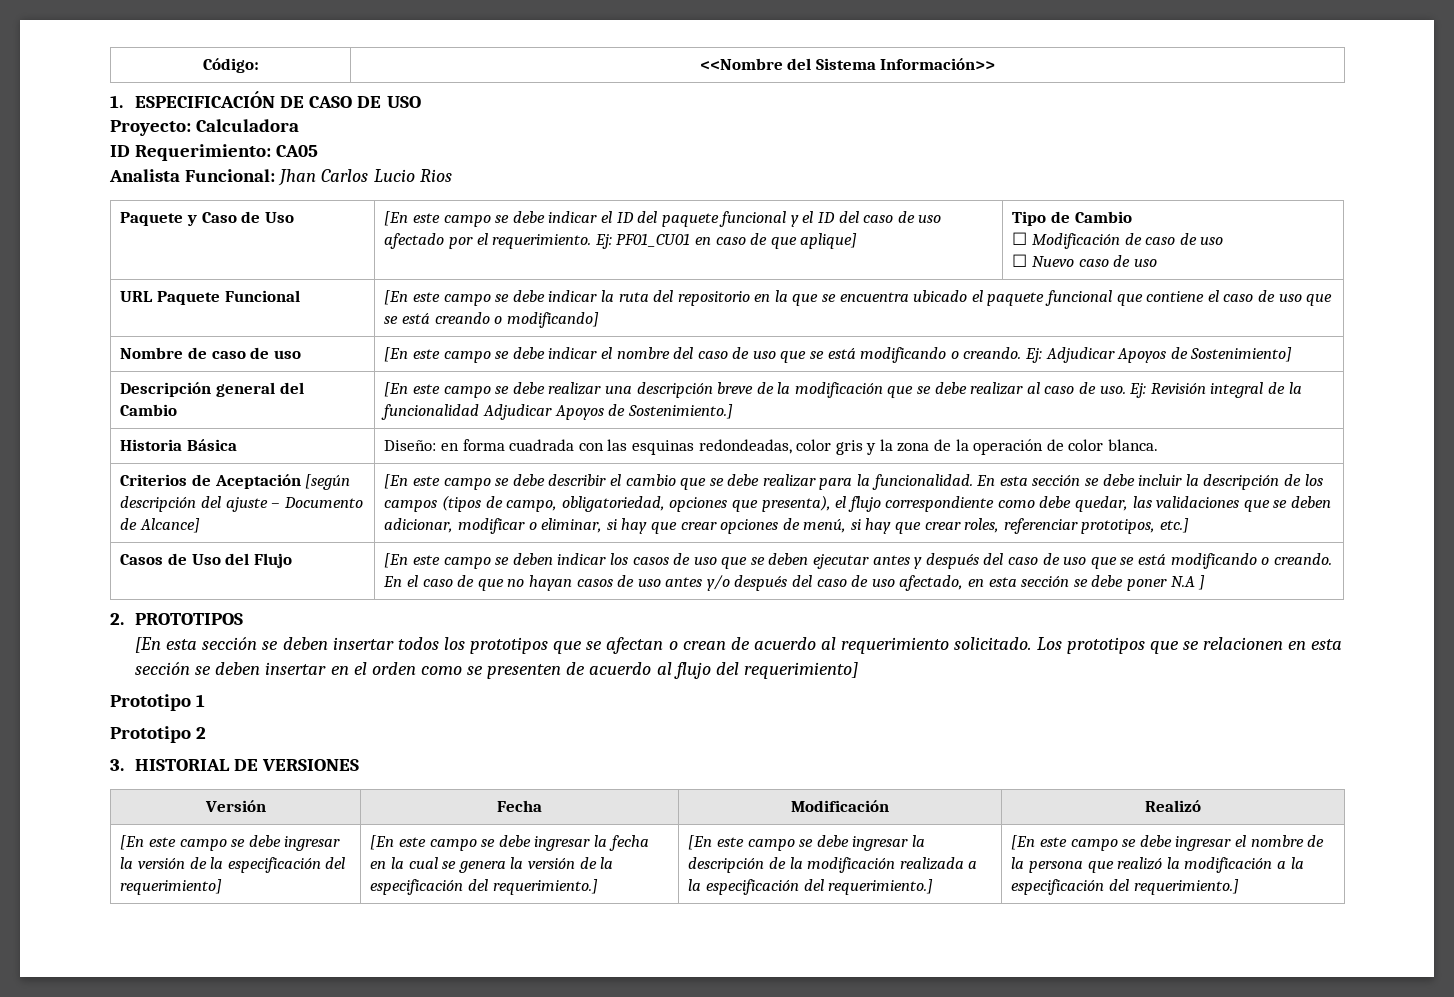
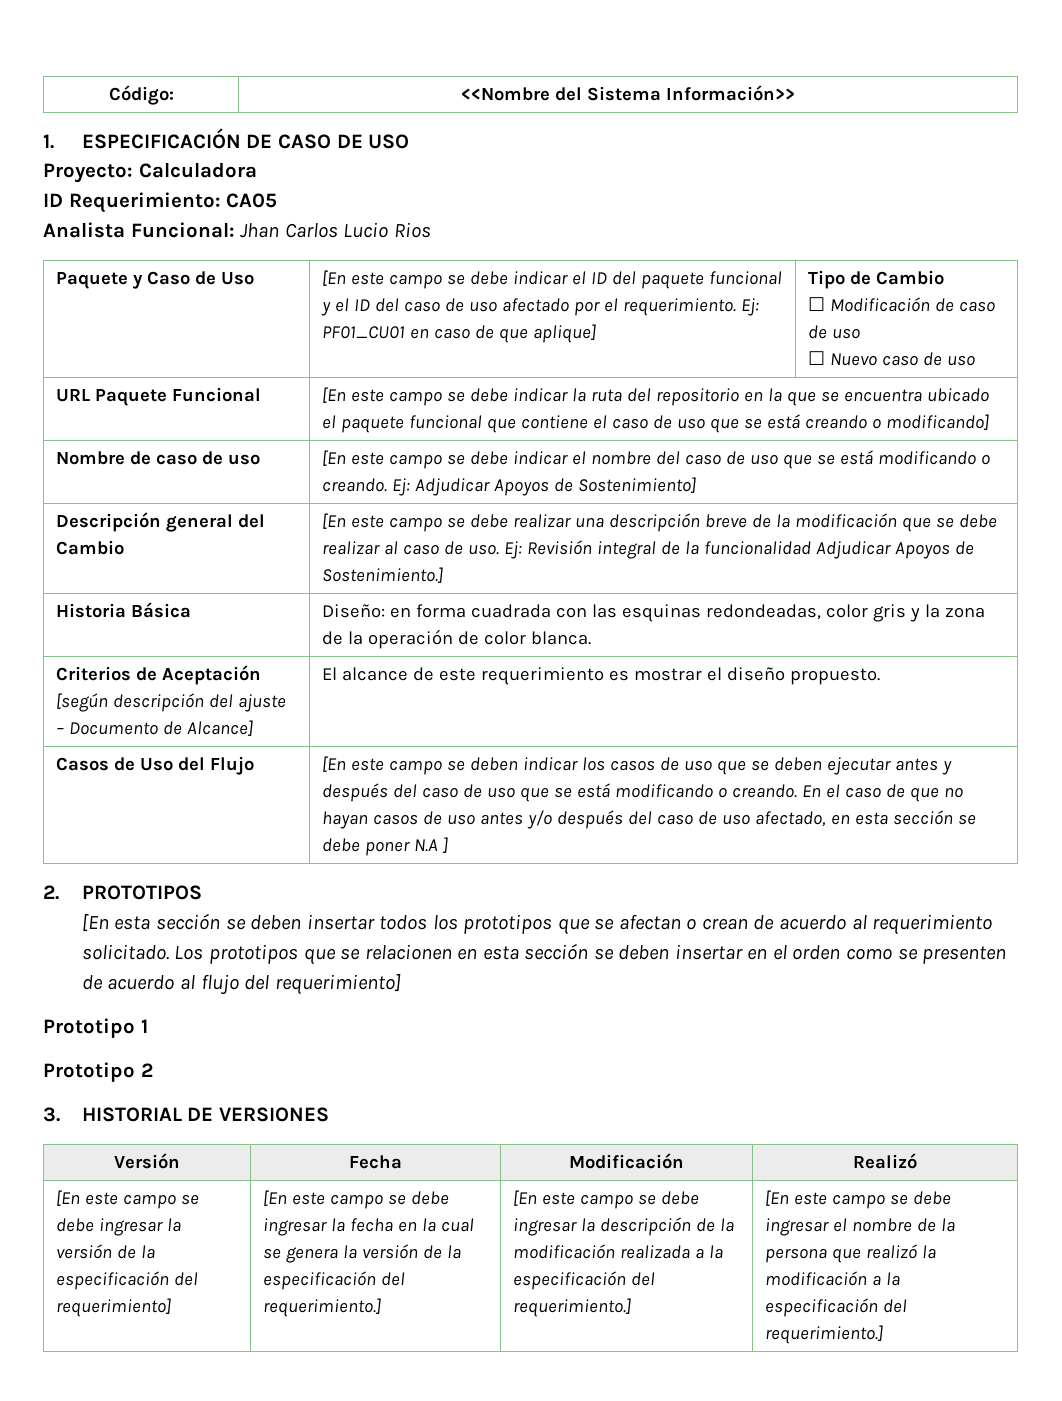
- [En este campo se debe describir el cambio que se debe realizar para la funcionalidad. En esta sección se debe incluir la descripción de los campos (tipos de campo, obligatoriedad, opciones que presenta), el flujo correspondiente como debe quedar, las validaciones que se deben adicionar, modificar o eliminar, si hay que crear opciones de menú, si hay que crear roles, referenciar prototipos, etc.]
+ El alcance de este requerimiento es mostrar el diseño propuesto.

